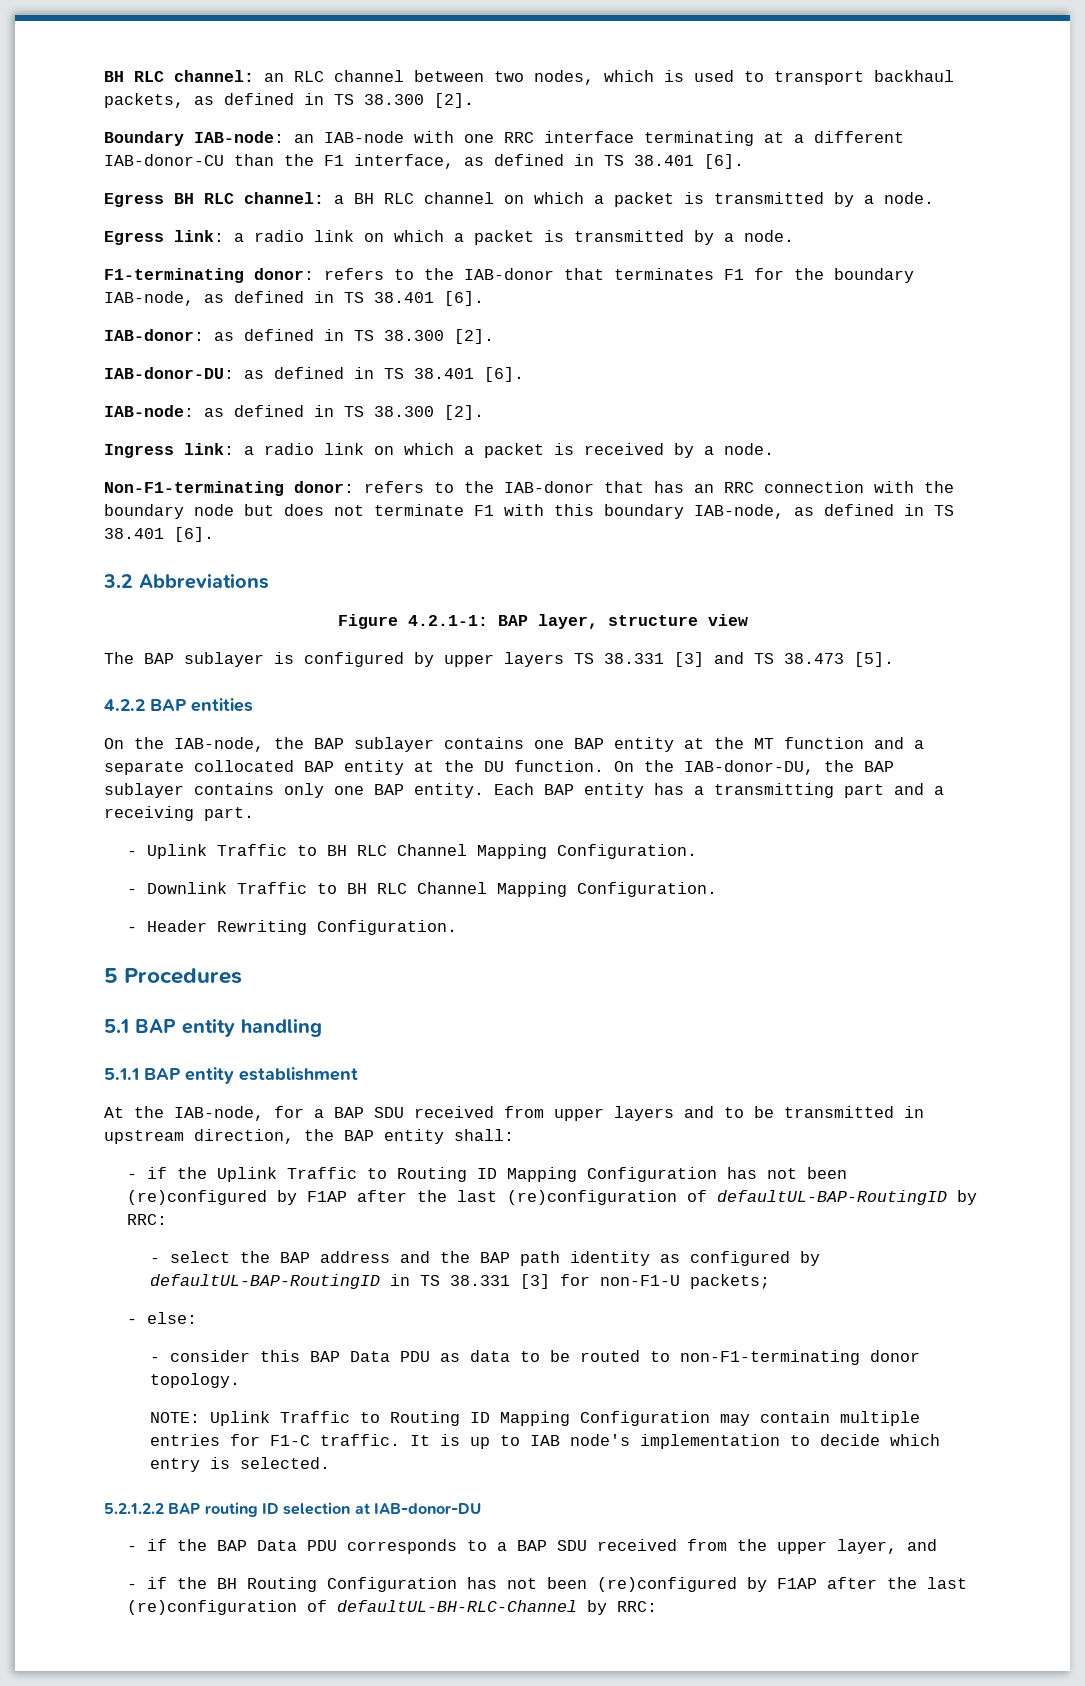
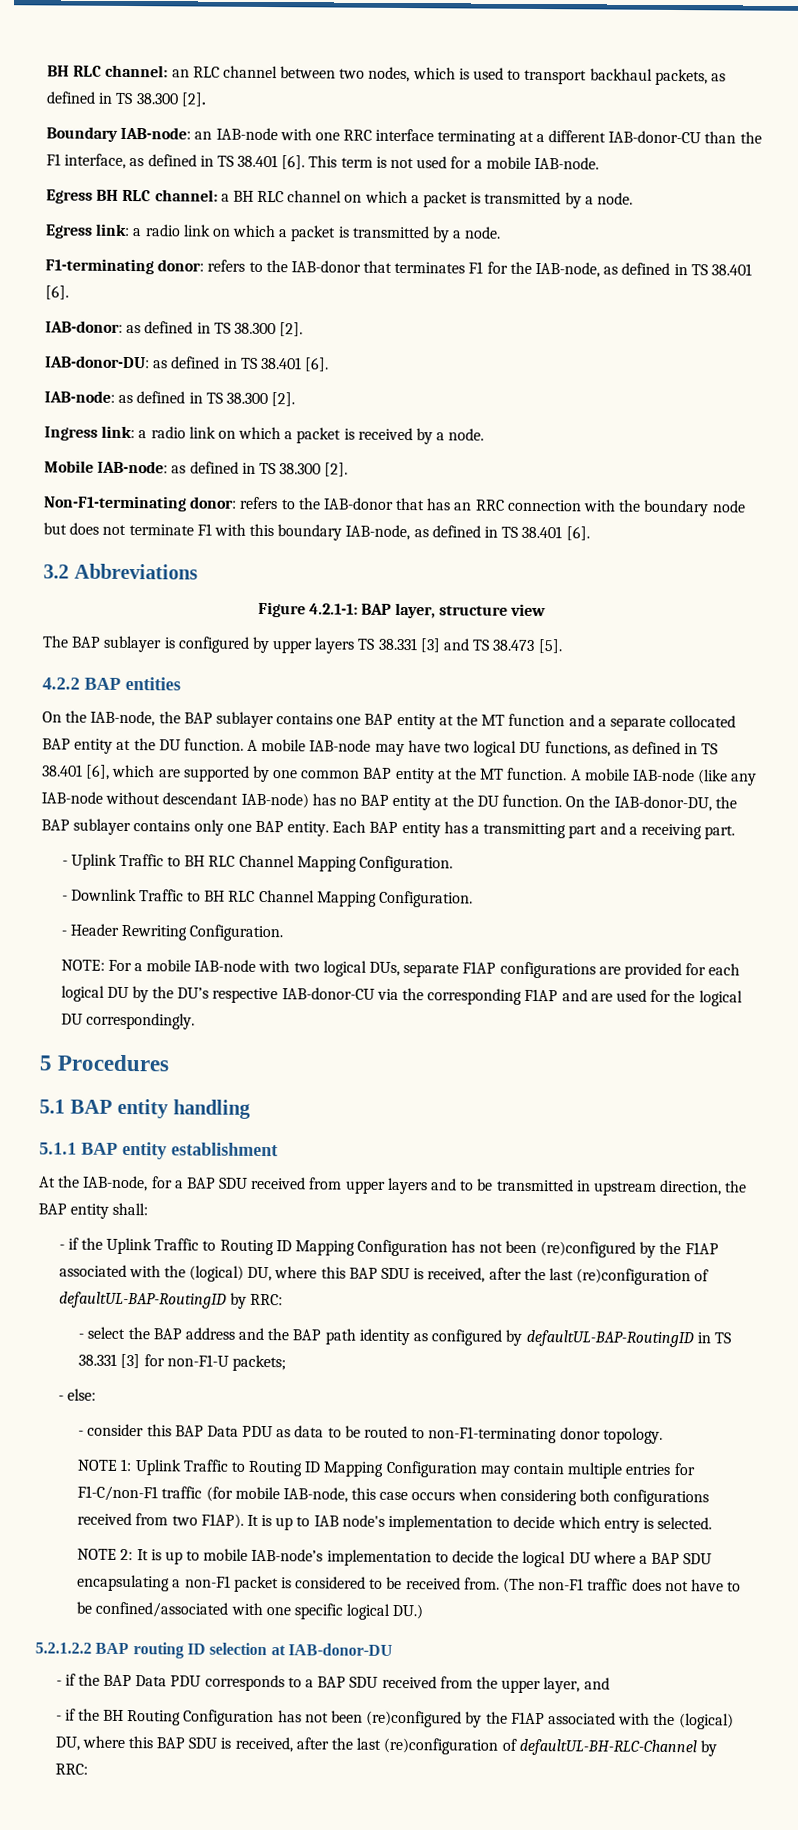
+ This term is not used for a mobile IAB-node.
- F1-terminating donor: refers to the IAB-donor that terminates F1 for the boundary IAB-node, as defined in TS 38.401 [6].
+ F1-terminating donor: refers to the IAB-donor that terminates F1 for the IAB-node, as defined in TS 38.401 [6].
+ Mobile IAB-node: as defined in TS 38.300 [2].
+ A mobile IAB-node may have two logical DU functions, as defined in TS 38.401 [6], which are supported by one common BAP entity at the MT function. A mobile IAB-node (like any IAB-node without descendant IAB-node) has no BAP entity at the DU function.
+ NOTE: For a mobile IAB-node with two logical DUs, separate F1AP configurations are provided for each logical DU by the DU’s respective IAB-donor-CU via the corresponding F1AP and are used for the logical DU correspondingly.
- - if the Uplink Traffic to Routing ID Mapping Configuration has not been (re)configured by F1AP after the last (re)configuration of defaultUL-BAP-RoutingID by RRC:
+ - if the Uplink Traffic to Routing ID Mapping Configuration has not been (re)configured by the F1AP associated with the (logical) DU, where this BAP SDU is received, after the last (re)configuration of defaultUL-BAP-RoutingID by RRC:
- NOTE: Uplink Traffic to Routing ID Mapping Configuration may contain multiple entries for F1-C traffic.
+ NOTE 1: Uplink Traffic to Routing ID Mapping Configuration may contain multiple entries for F1-C/non-F1 traffic (for mobile IAB-node, this case occurs when considering both configurations received from two F1AP).
+ NOTE 2: It is up to mobile IAB-node’s implementation to decide the logical DU where a BAP SDU encapsulating a non-F1 packet is considered to be received from. (The non-F1 traffic does not have to be confined/associated with one specific logical DU.)
- - if the BH Routing Configuration has not been (re)configured by F1AP after the last (re)configuration of defaultUL-BH-RLC-Channel by RRC:
+ - if the BH Routing Configuration has not been (re)configured by the F1AP associated with the (logical) DU, where this BAP SDU is received, after the last (re)configuration of defaultUL-BH-RLC-Channel by RRC:

